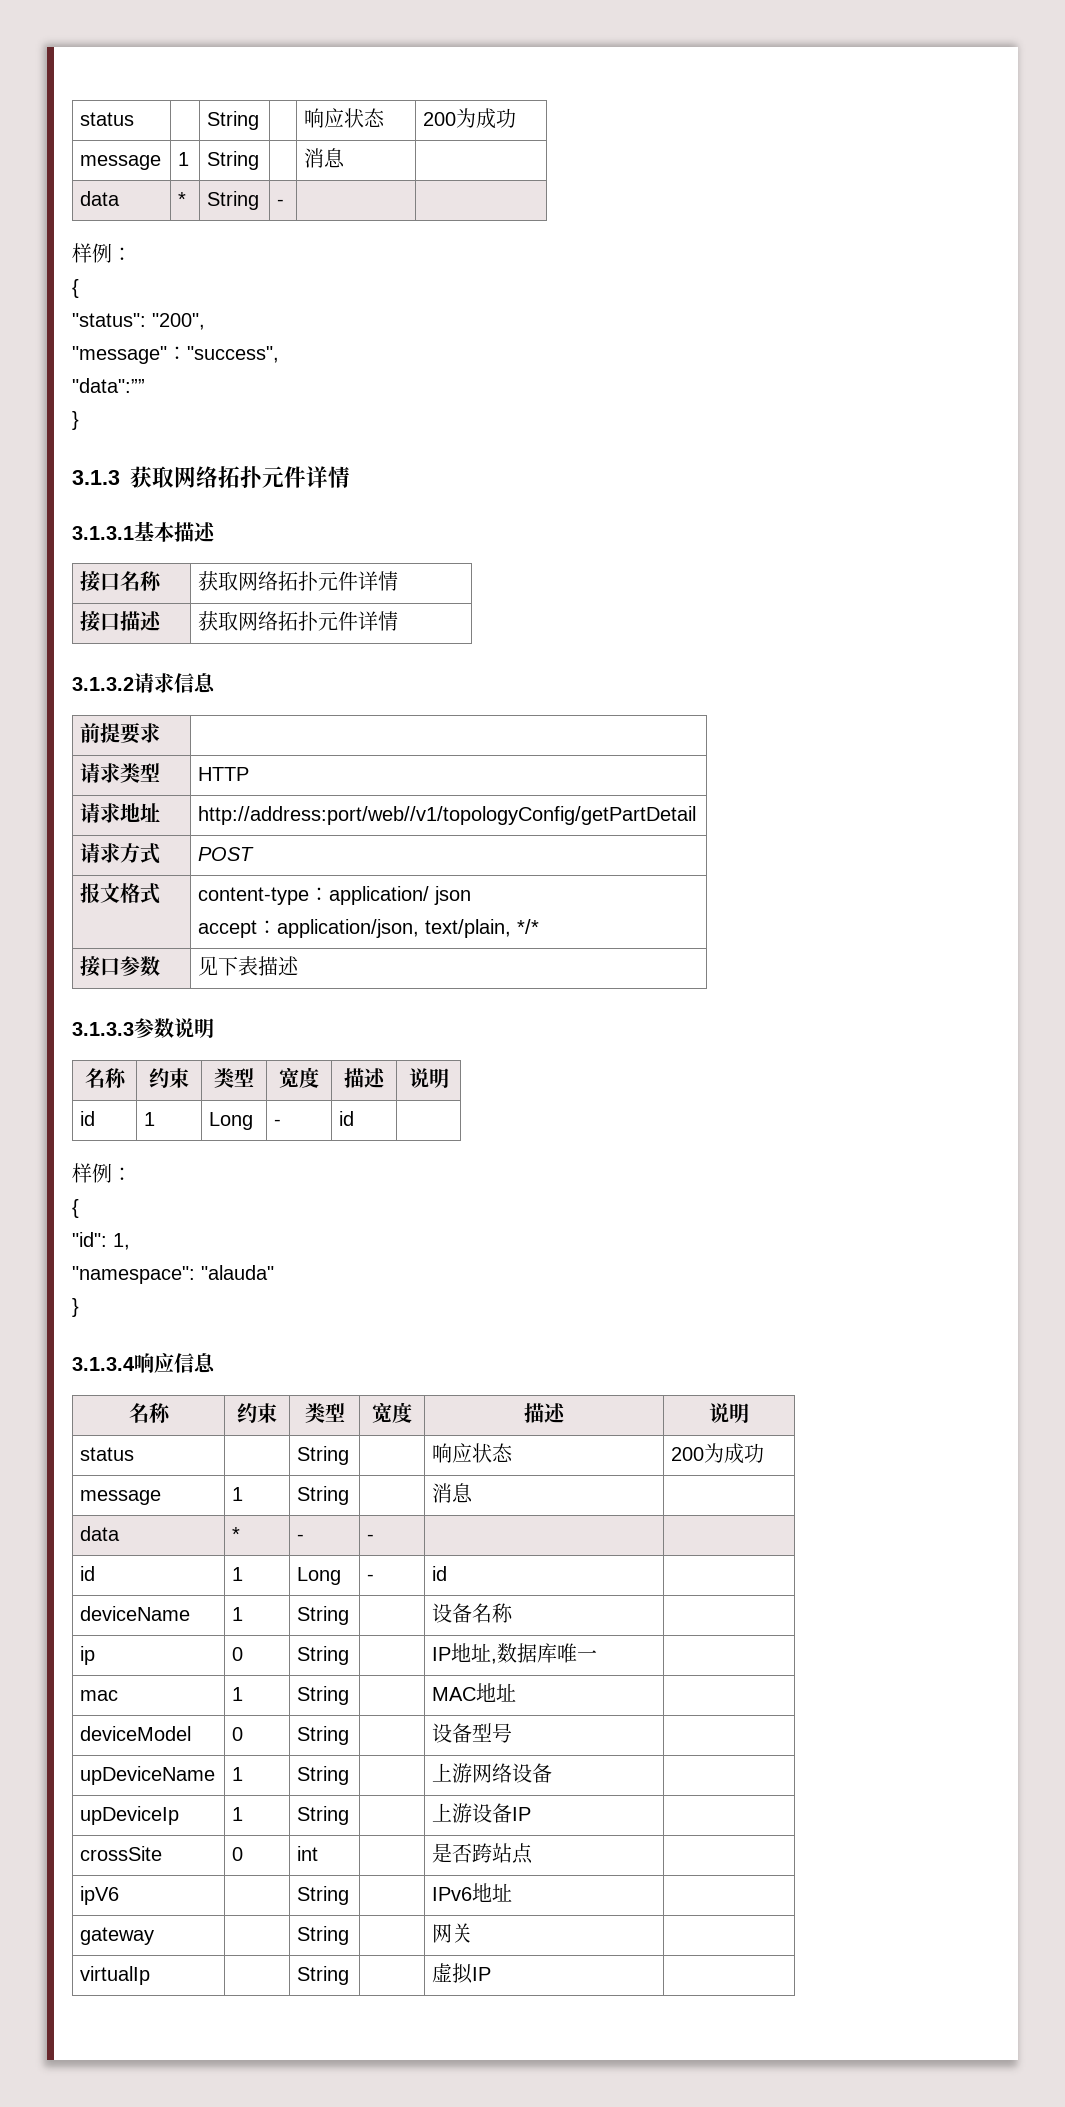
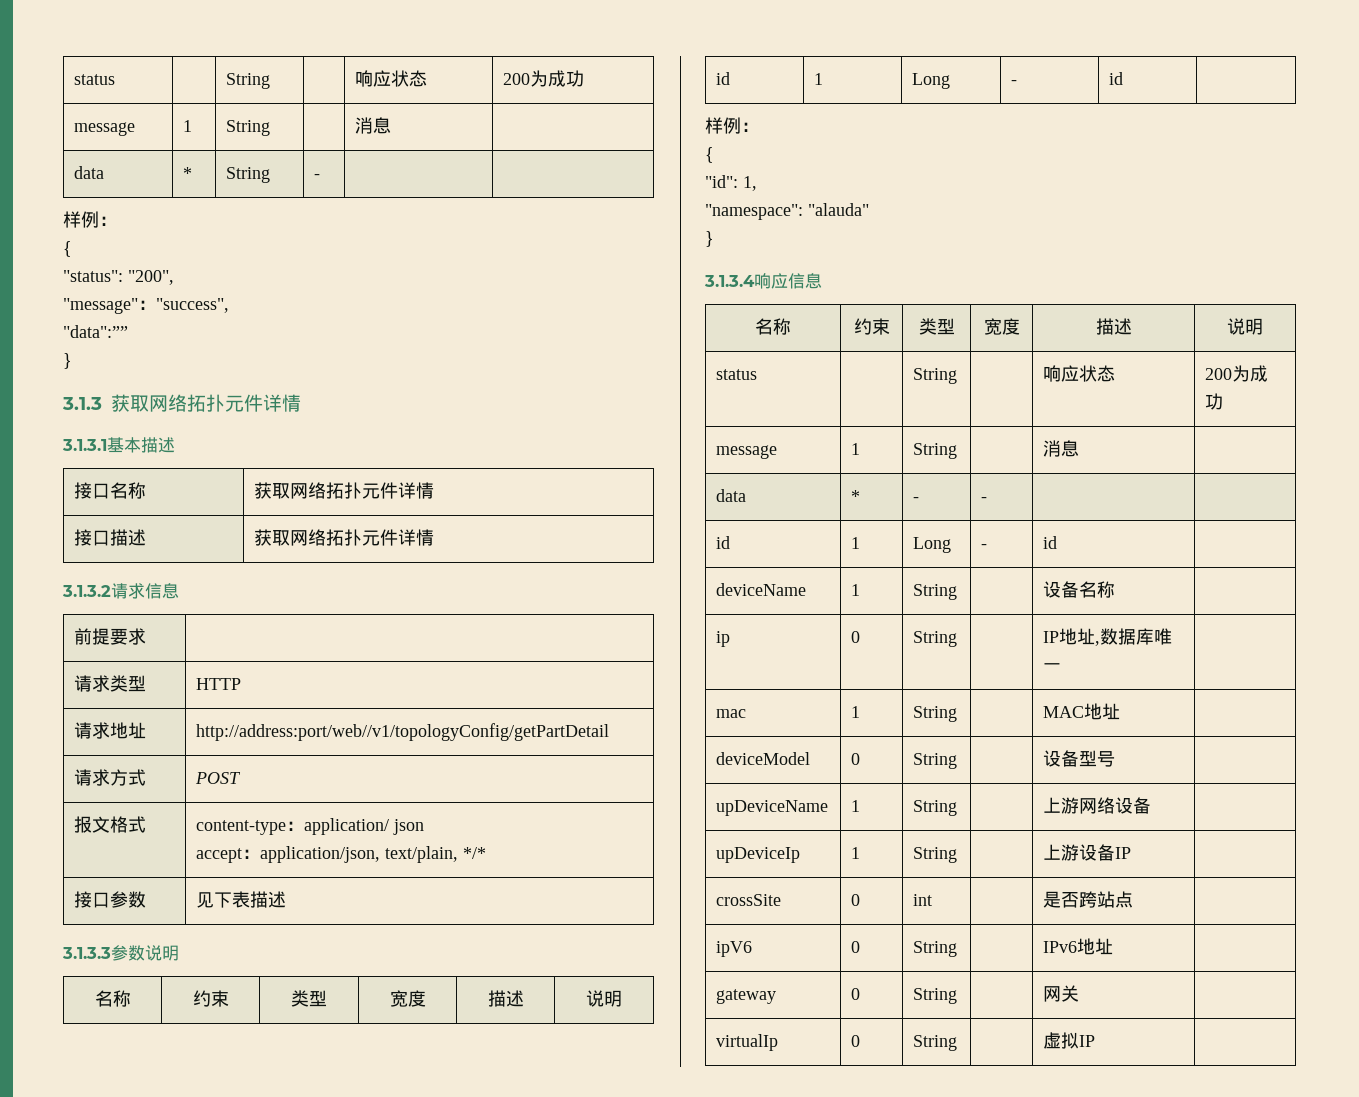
- ipV6 | | String | | IPv6地址 |
+ ipV6 | 0 | String | | IPv6地址 |
- gateway | | String | | 网关 |
+ gateway | 0 | String | | 网关 |
- virtualIp | | String | | 虚拟IP |
+ virtualIp | 0 | String | | 虚拟IP |

